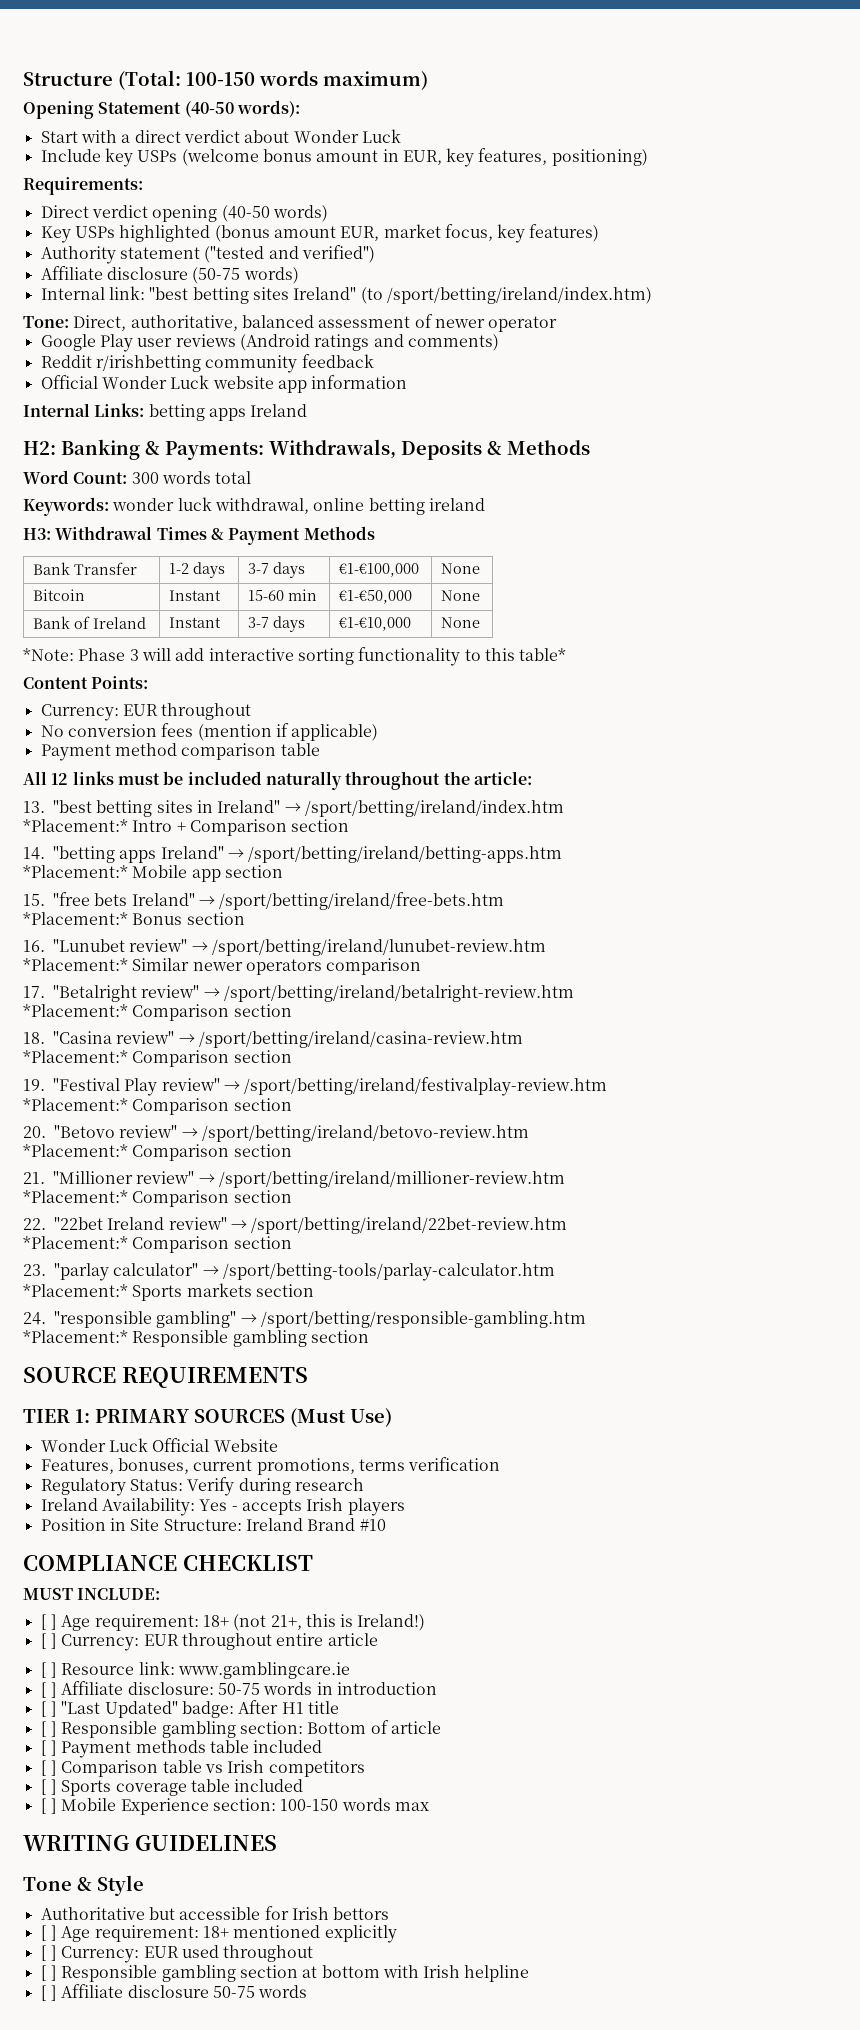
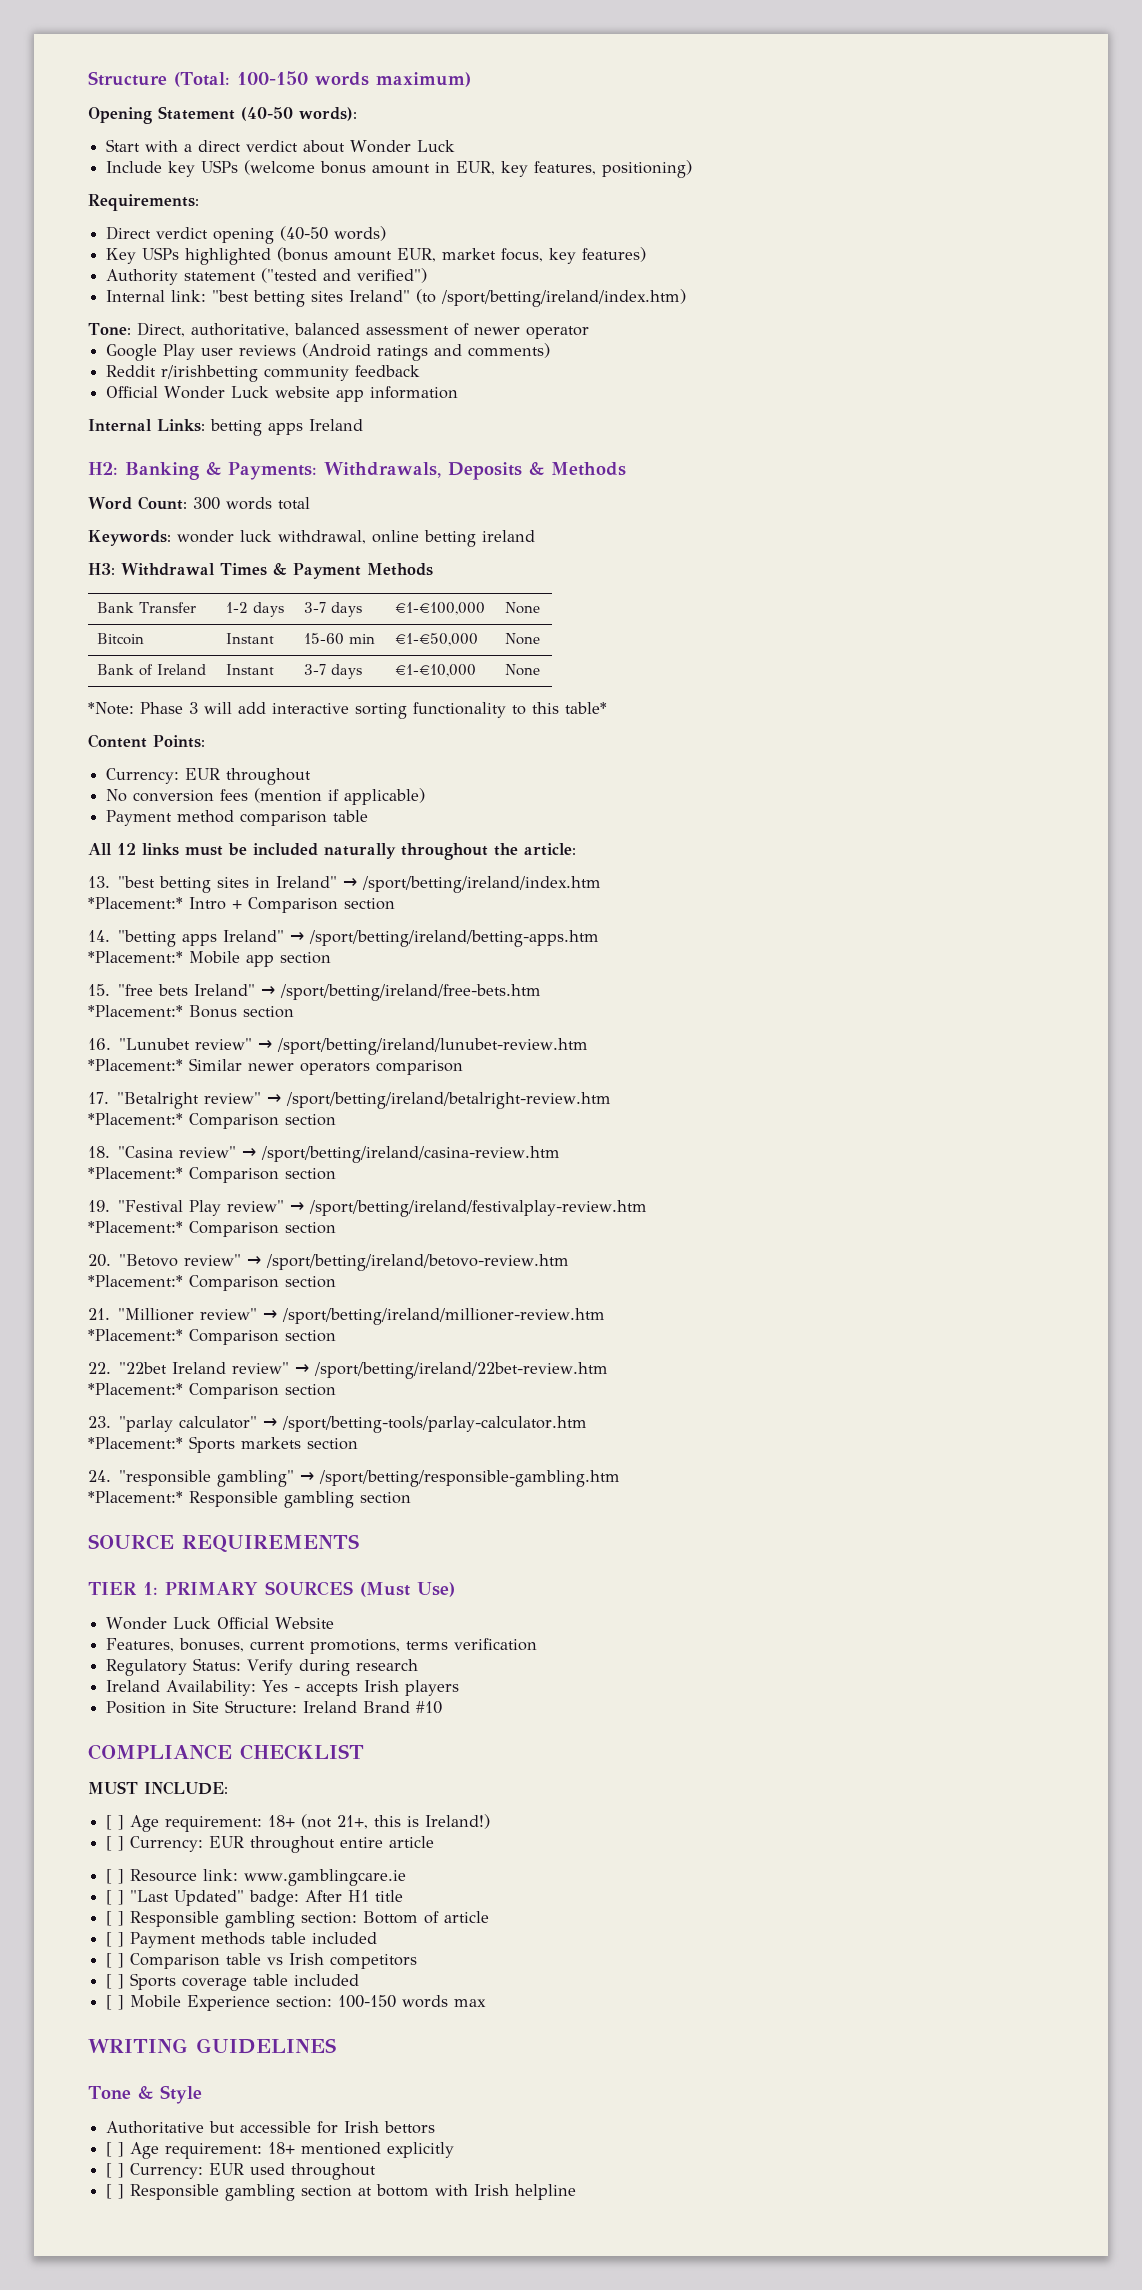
- Affiliate disclosure (50-75 words)
- [ ] Affiliate disclosure: 50-75 words in introduction
- [ ] Affiliate disclosure 50-75 words

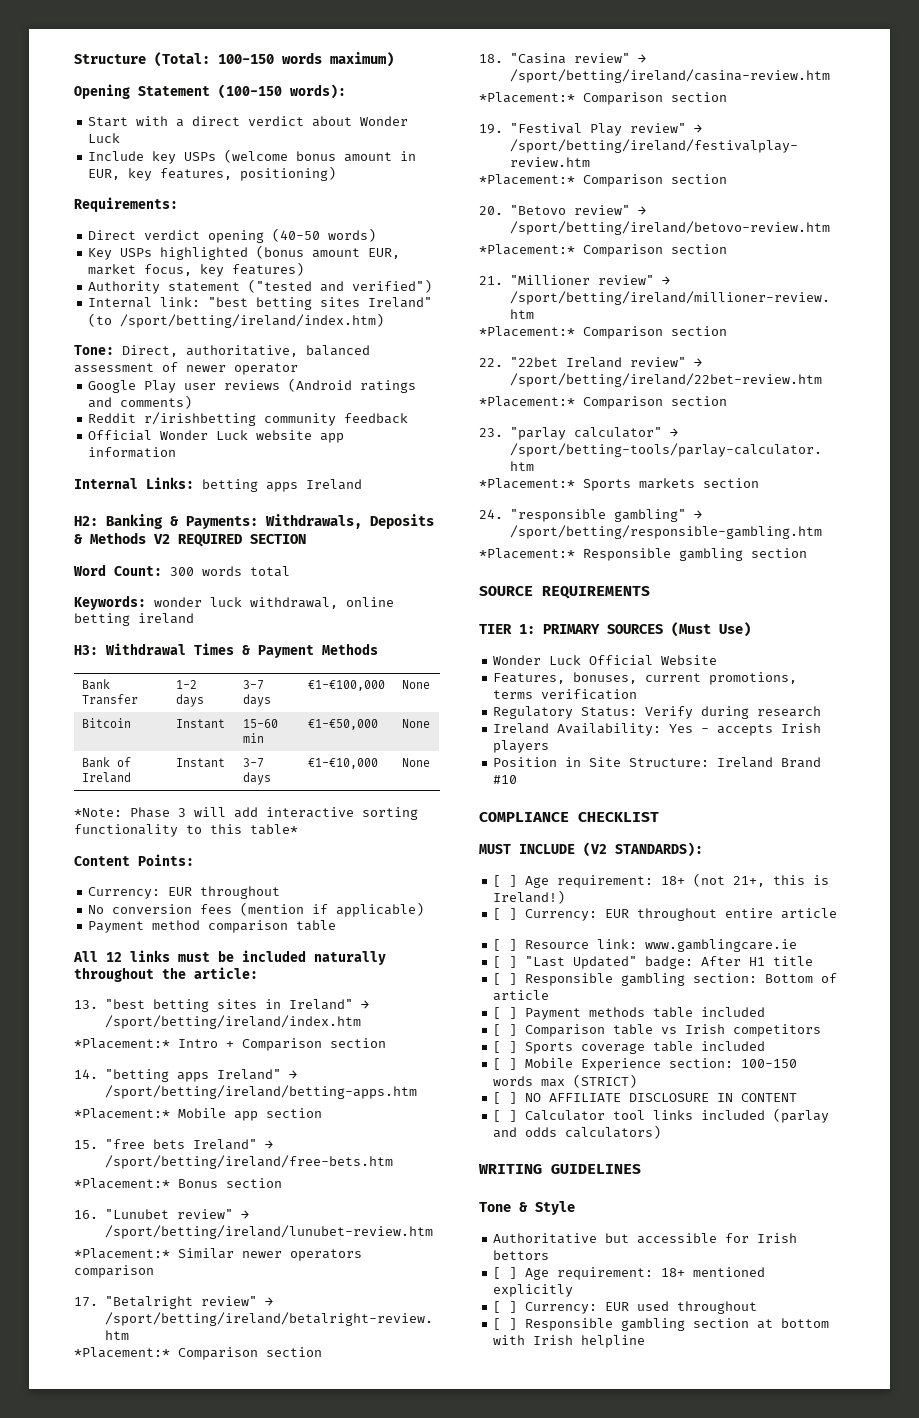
- Opening Statement (40-50 words):
+ Opening Statement (100-150 words):
- H2: Banking & Payments: Withdrawals, Deposits & Methods
+ H2: Banking & Payments: Withdrawals, Deposits & Methods V2 REQUIRED SECTION
- MUST INCLUDE:
+ MUST INCLUDE (V2 STANDARDS):
- [ ] Mobile Experience section: 100-150 words max
+ [ ] Mobile Experience section: 100-150 words max (STRICT)
+ [ ] NO AFFILIATE DISCLOSURE IN CONTENT
+ [ ] Calculator tool links included (parlay and odds calculators)

